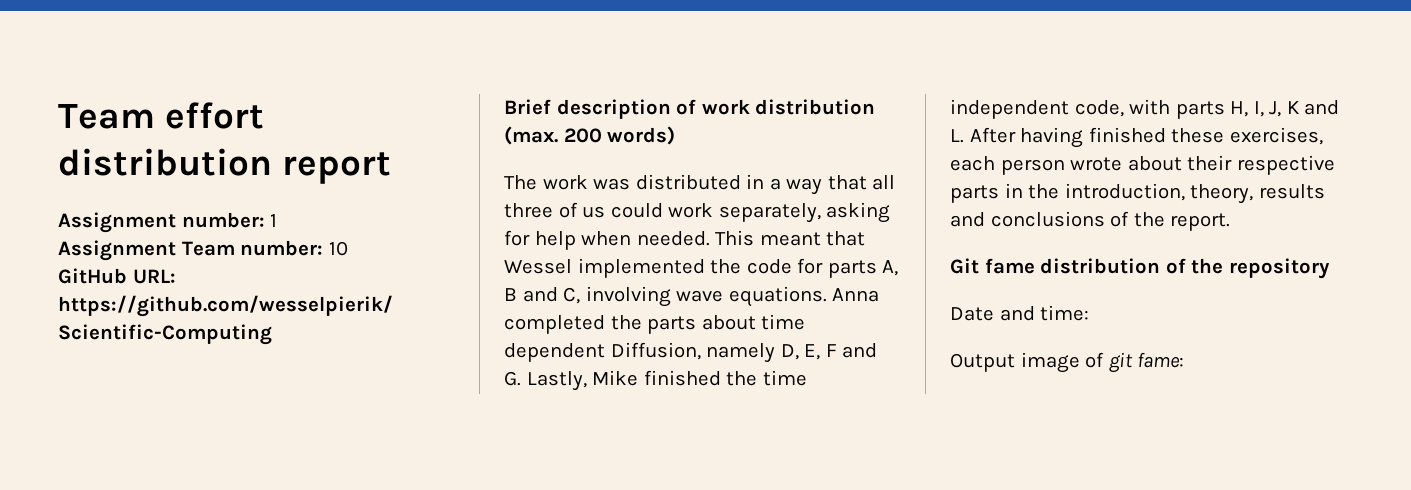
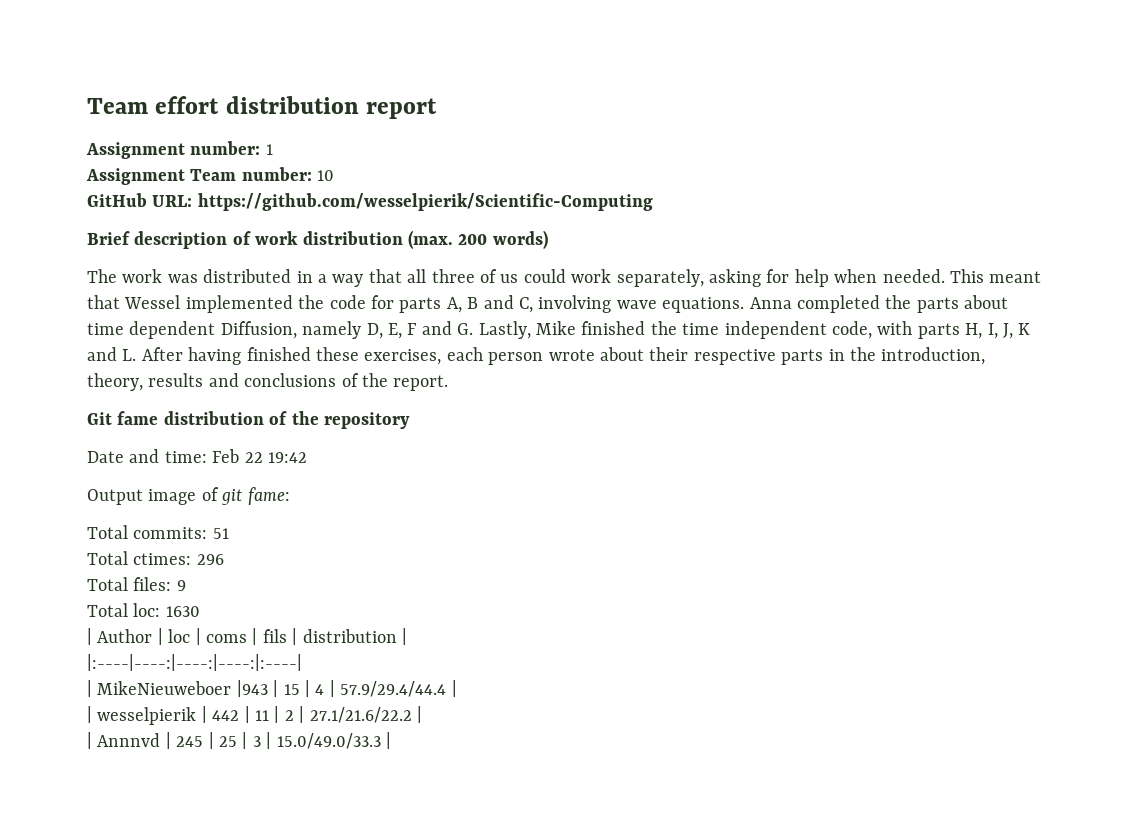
- Date and time:
+ Date and time: Feb 22 19:42
+ Total commits: 51
+ Total ctimes: 296
+ Total files: 9
+ Total loc: 1630
+ | Author | loc | coms | fils | distribution |
+ |:----|----:|----:|----:|:----|
+ | MikeNieuweboer |943 | 15 | 4 | 57.9/29.4/44.4 |
+ | wesselpierik | 442 | 11 | 2 | 27.1/21.6/22.2 |
+ | Annnvd | 245 | 25 | 3 | 15.0/49.0/33.3 |

